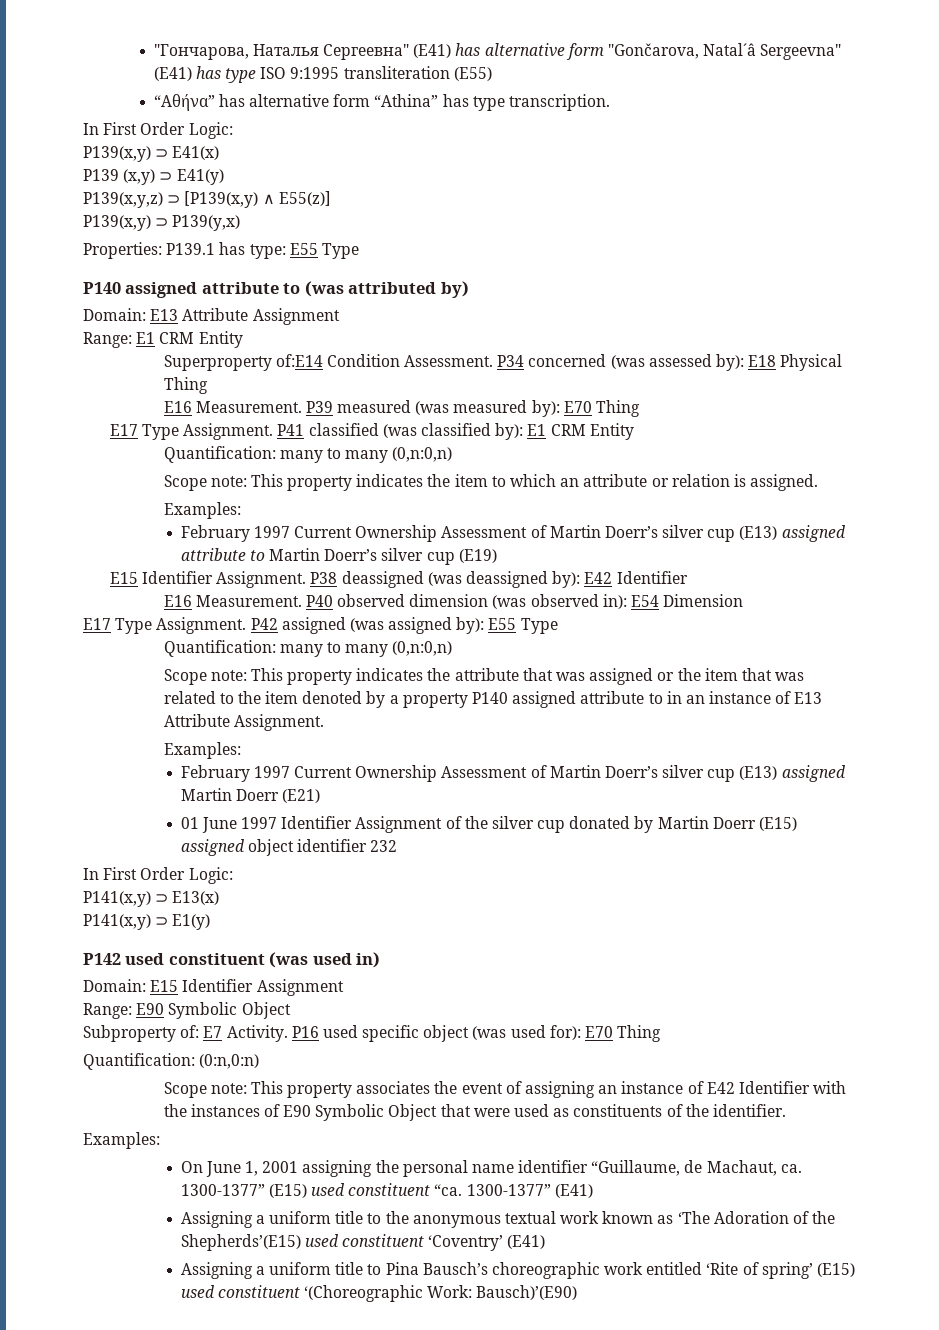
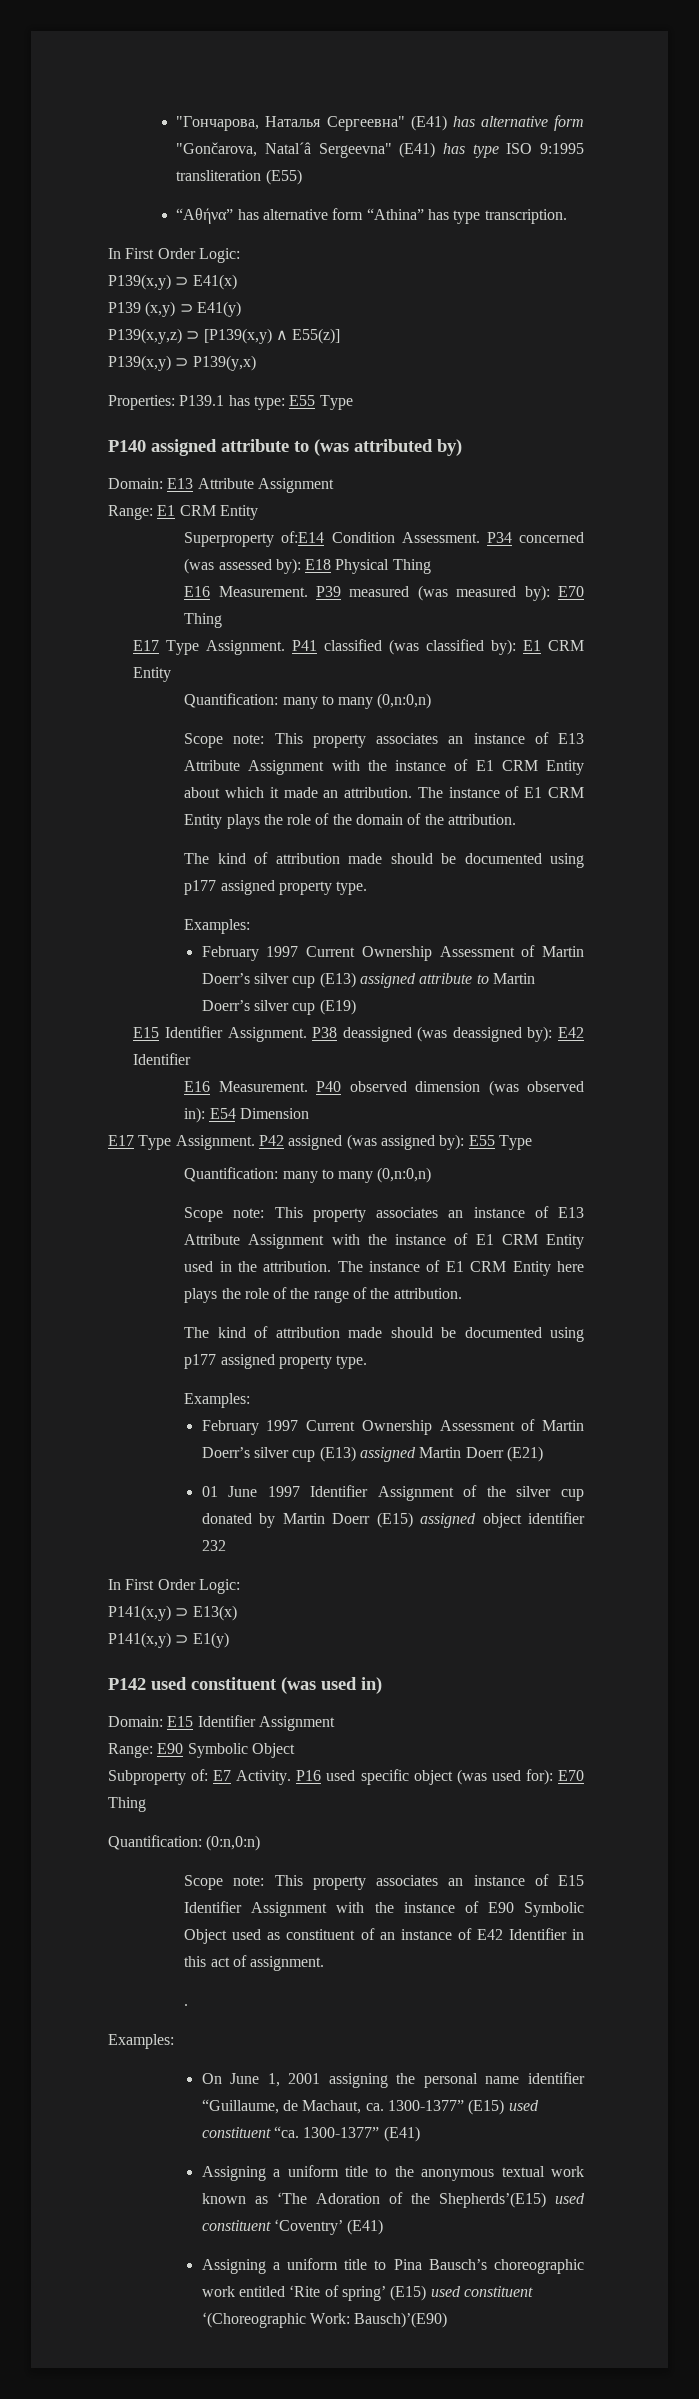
- Scope note: This property indicates the item to which an attribute or relation is assigned.
+ Scope note: This property associates an instance of E13 Attribute Assignment with the instance of E1 CRM Entity about which it made an attribution. The instance of E1 CRM Entity plays the role of the domain of the attribution.
+ The kind of attribution made should be documented using p177 assigned property type.
- Scope note: This property indicates the attribute that was assigned or the item that was related to the item denoted by a property P140 assigned attribute to in an instance of E13 Attribute Assignment.
+ Scope note: This property associates an instance of E13 Attribute Assignment with the instance of E1 CRM Entity used in the attribution. The instance of E1 CRM Entity here plays the role of the range of the attribution.
+ The kind of attribution made should be documented using p177 assigned property type.
- Scope note: This property associates the event of assigning an instance of E42 Identifier with the instances of E90 Symbolic Object that were used as constituents of the identifier.
+ Scope note: This property associates an instance of E15 Identifier Assignment with the instance of E90 Symbolic Object used as constituent of an instance of E42 Identifier in this act of assignment.
+ .

